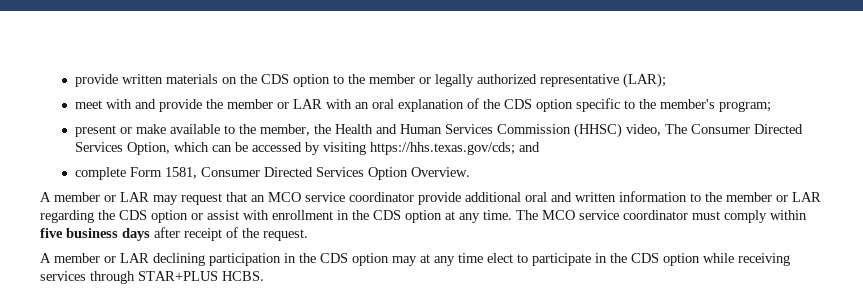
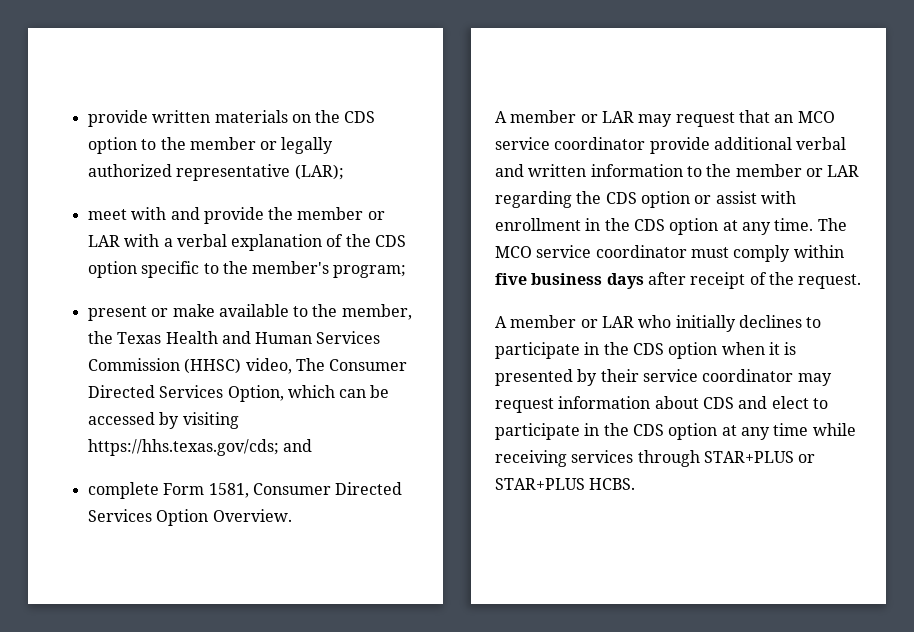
- meet with and provide the member or LAR with an oral explanation of the CDS option specific to the member's program;
+ meet with and provide the member or LAR with a verbal explanation of the CDS option specific to the member's program;
- present or make available to the member, the Health and Human Services Commission (HHSC) video, The Consumer Directed Services Option, which can be accessed by visiting https://hhs.texas.gov/cds; and
+ present or make available to the member, the Texas Health and Human Services Commission (HHSC) video, The Consumer Directed Services Option, which can be accessed by visiting https://hhs.texas.gov/cds; and
- A member or LAR may request that an MCO service coordinator provide additional oral and written information to the member or LAR regarding the CDS option or assist with enrollment in the CDS option at any time.
+ A member or LAR may request that an MCO service coordinator provide additional verbal and written information to the member or LAR regarding the CDS option or assist with enrollment in the CDS option at any time.
- A member or LAR declining participation in the CDS option may at any time elect to participate in the CDS option while receiving services through STAR+PLUS HCBS.
+ A member or LAR who initially declines to participate in the CDS option when it is presented by their service coordinator may request information about CDS and elect to participate in the CDS option at any time while receiving services through STAR+PLUS or STAR+PLUS HCBS.

